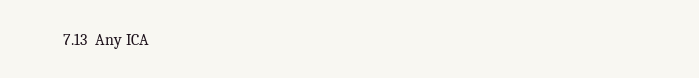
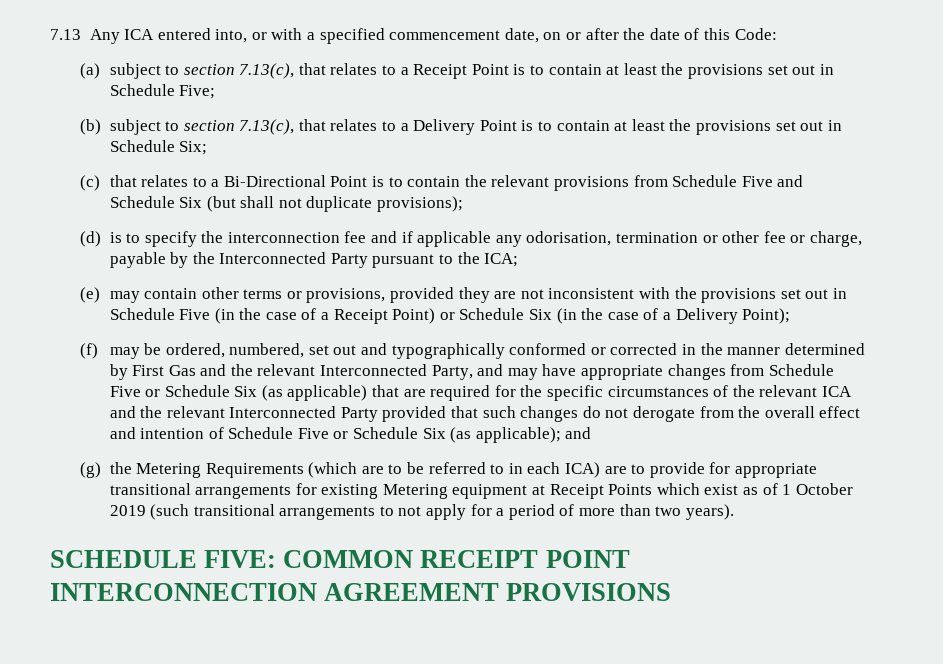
- 7.13 Any ICA
+ 7.13 Any ICA entered into, or with a specified commencement date, on or after the date of this Code:
+ (a) subject to section 7.13(c), that relates to a Receipt Point is to contain at least the provisions set out in Schedule Five;
+ (b) subject to section 7.13(c), that relates to a Delivery Point is to contain at least the provisions set out in Schedule Six;
+ (c) that relates to a Bi-Directional Point is to contain the relevant provisions from Schedule Five and Schedule Six (but shall not duplicate provisions);
+ (d) is to specify the interconnection fee and if applicable any odorisation, termination or other fee or charge, payable by the Interconnected Party pursuant to the ICA;
+ (e) may contain other terms or provisions, provided they are not inconsistent with the provisions set out in Schedule Five (in the case of a Receipt Point) or Schedule Six (in the case of a Delivery Point);
+ (f) may be ordered, numbered, set out and typographically conformed or corrected in the manner determined by First Gas and the relevant Interconnected Party, and may have appropriate changes from Schedule Five or Schedule Six (as applicable) that are required for the specific circumstances of the relevant ICA and the relevant Interconnected Party provided that such changes do not derogate from the overall effect and intention of Schedule Five or Schedule Six (as applicable); and
+ (g) the Metering Requirements (which are to be referred to in each ICA) are to provide for appropriate transitional arrangements for existing Metering equipment at Receipt Points which exist as of 1 October 2019 (such transitional arrangements to not apply for a period of more than two years).
+ SCHEDULE FIVE: COMMON RECEIPT POINT INTERCONNECTION AGREEMENT PROVISIONS

